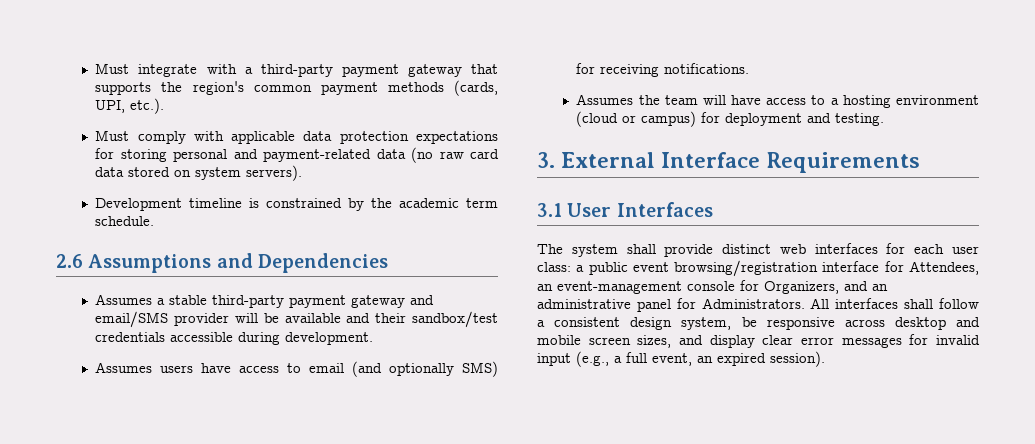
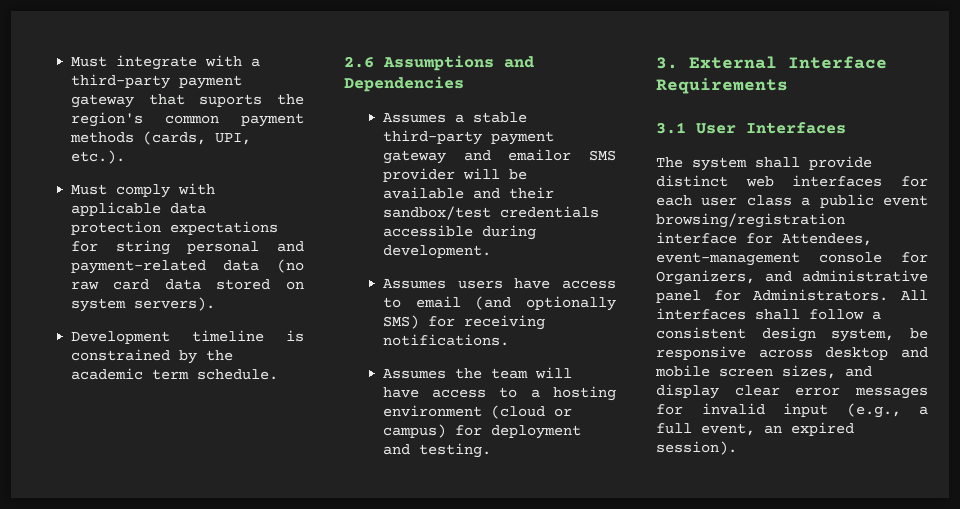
- Must integrate with a third-party payment gateway that supports the region's common payment methods (cards, UPI, etc.).
+ Must integrate with a third-party payment gateway that suports the region's common payment methods (cards, UPI, etc.).
- Must comply with applicable data protection expectations for storing personal and payment-related data (no raw card data stored on system servers).
+ Must comply with applicable data protection expectations for string personal and payment-related data (no raw card data stored on system servers).
- Assumes a stable third-party payment gateway and email/SMS provider will be available and their sandbox/test credentials accessible during development.
+ Assumes a stable third-party payment gateway and emailor SMS provider will be available and their sandbox/test credentials accessible during development.
- The system shall provide distinct web interfaces for each user class: a public event browsing/registration interface for Attendees, an event-management console for Organizers, and an administrative panel for Administrators.
+ The system shall provide distinct web interfaces for each user class a public event browsing/registration interface for Attendees, event-management console for Organizers, and administrative panel for Administrators.

